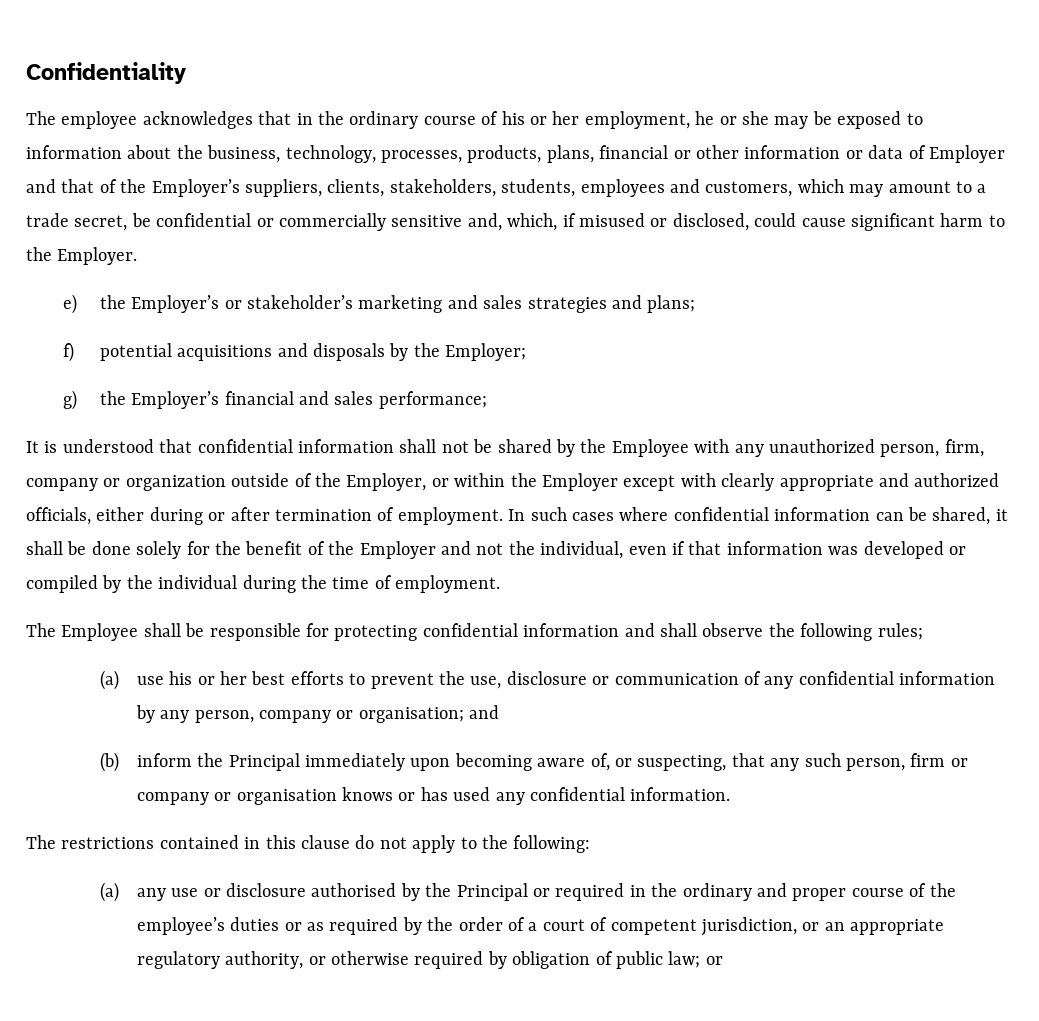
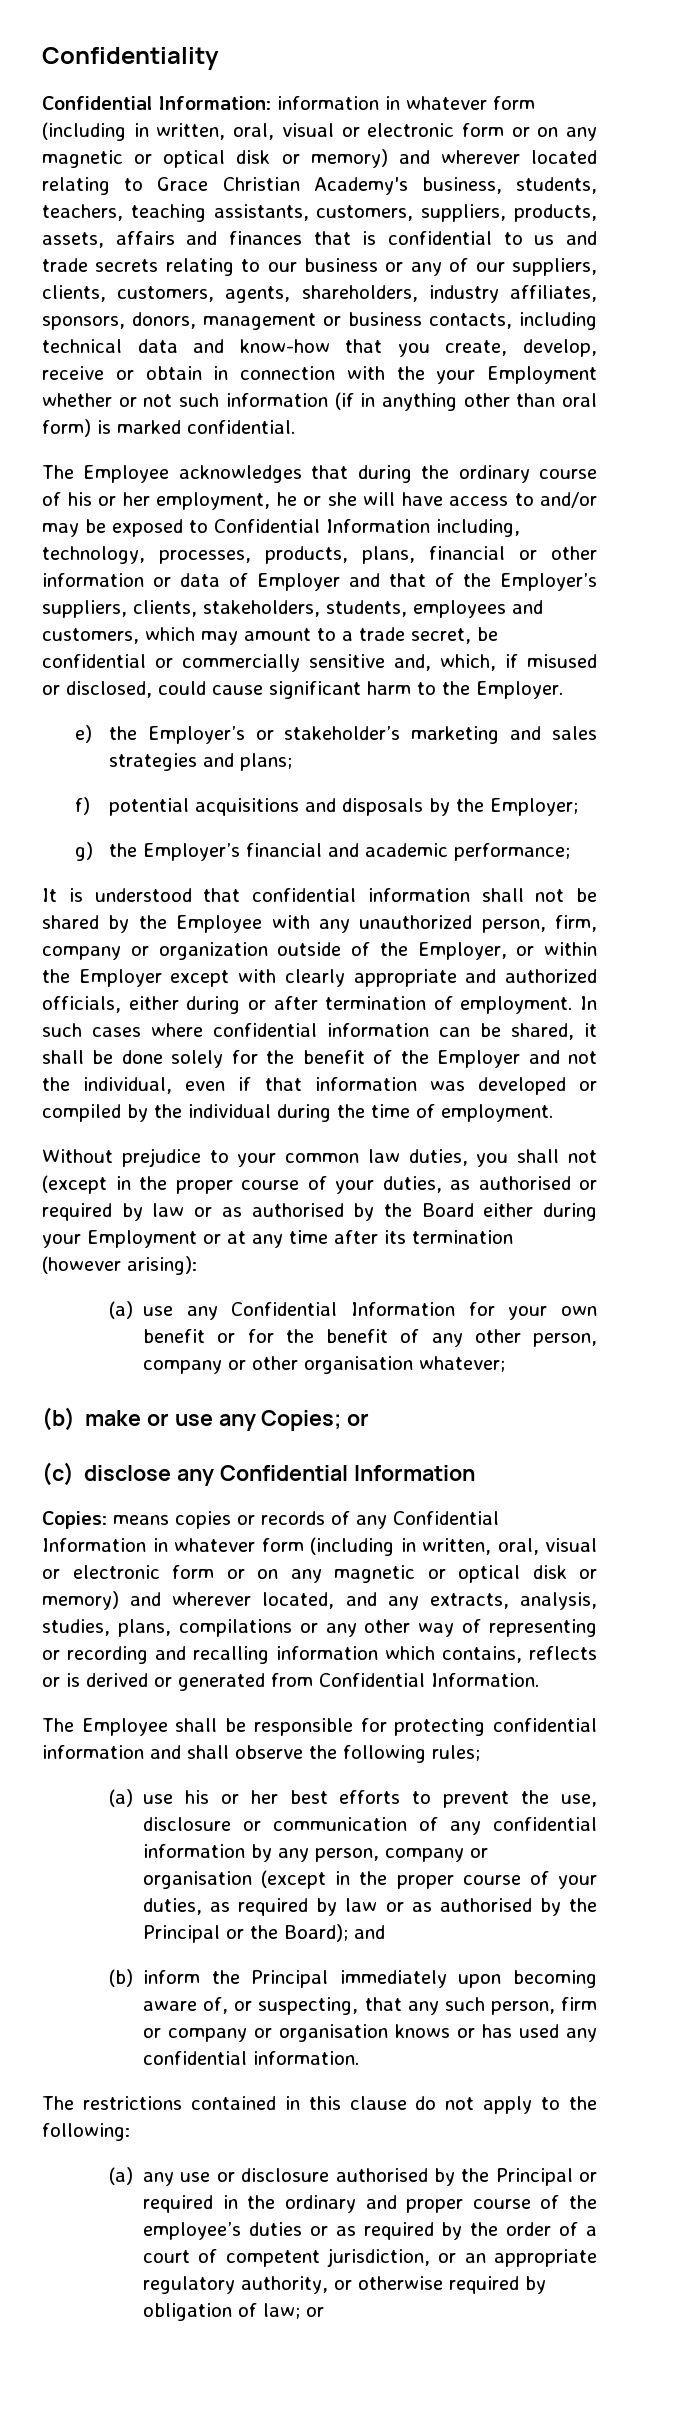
- The employee acknowledges that in the ordinary course of his or her employment, he or she may be exposed to information about the business, technology, processes, products, plans, financial or other information or data of Employer and that of the Employer’s suppliers, clients, stakeholders, students, employees and customers, which may amount to a trade secret, be confidential or commercially sensitive and, which, if misused or disclosed, could cause significant harm to the Employer.
+ Confidential Information: information in whatever form (including in written, oral, visual or electronic form or on any magnetic or optical disk or memory) and wherever located relating to Grace Christian Academy's business, students, teachers, teaching assistants, customers, suppliers, products, assets, affairs and finances that is confidential to us and trade secrets relating to our business or any of our suppliers, clients, customers, agents, shareholders, industry affiliates, sponsors, donors, management or business contacts, including technical data and know-how that you create, develop, receive or obtain in connection with the your Employment whether or not such information (if in anything other than oral form) is marked confidential.
+ The Employee acknowledges that during the ordinary course of his or her employment, he or she will have access to and/or may be exposed to Confidential Information including, technology, processes, products, plans, financial or other information or data of Employer and that of the Employer’s suppliers, clients, stakeholders, students, employees and customers, which may amount to a trade secret, be confidential or commercially sensitive and, which, if misused or disclosed, could cause significant harm to the Employer.
- g) the Employer’s financial and sales performance;
+ g) the Employer’s financial and academic performance;
+ Without prejudice to your common law duties, you shall not (except in the proper course of your duties, as authorised or required by law or as authorised by the Board either during your Employment or at any time after its termination (however arising):
+ (a) use any Confidential Information for your own benefit or for the benefit of any other person, company or other organisation whatever;
+ (b) make or use any Copies; or
+ (c) disclose any Confidential Information
+ Copies: means copies or records of any Confidential Information in whatever form (including in written, oral, visual or electronic form or on any magnetic or optical disk or memory) and wherever located, and any extracts, analysis, studies, plans, compilations or any other way of representing or recording and recalling information which contains, reflects or is derived or generated from Confidential Information.
- (a) use his or her best efforts to prevent the use, disclosure or communication of any confidential information by any person, company or organisation; and
+ (a) use his or her best efforts to prevent the use, disclosure or communication of any confidential information by any person, company or organisation (except in the proper course of your duties, as required by law or as authorised by the Principal or the Board); and
- (a) any use or disclosure authorised by the Principal or required in the ordinary and proper course of the employee’s duties or as required by the order of a court of competent jurisdiction, or an appropriate regulatory authority, or otherwise required by obligation of public law; or
+ (a) any use or disclosure authorised by the Principal or required in the ordinary and proper course of the employee’s duties or as required by the order of a court of competent jurisdiction, or an appropriate regulatory authority, or otherwise required by obligation of law; or

